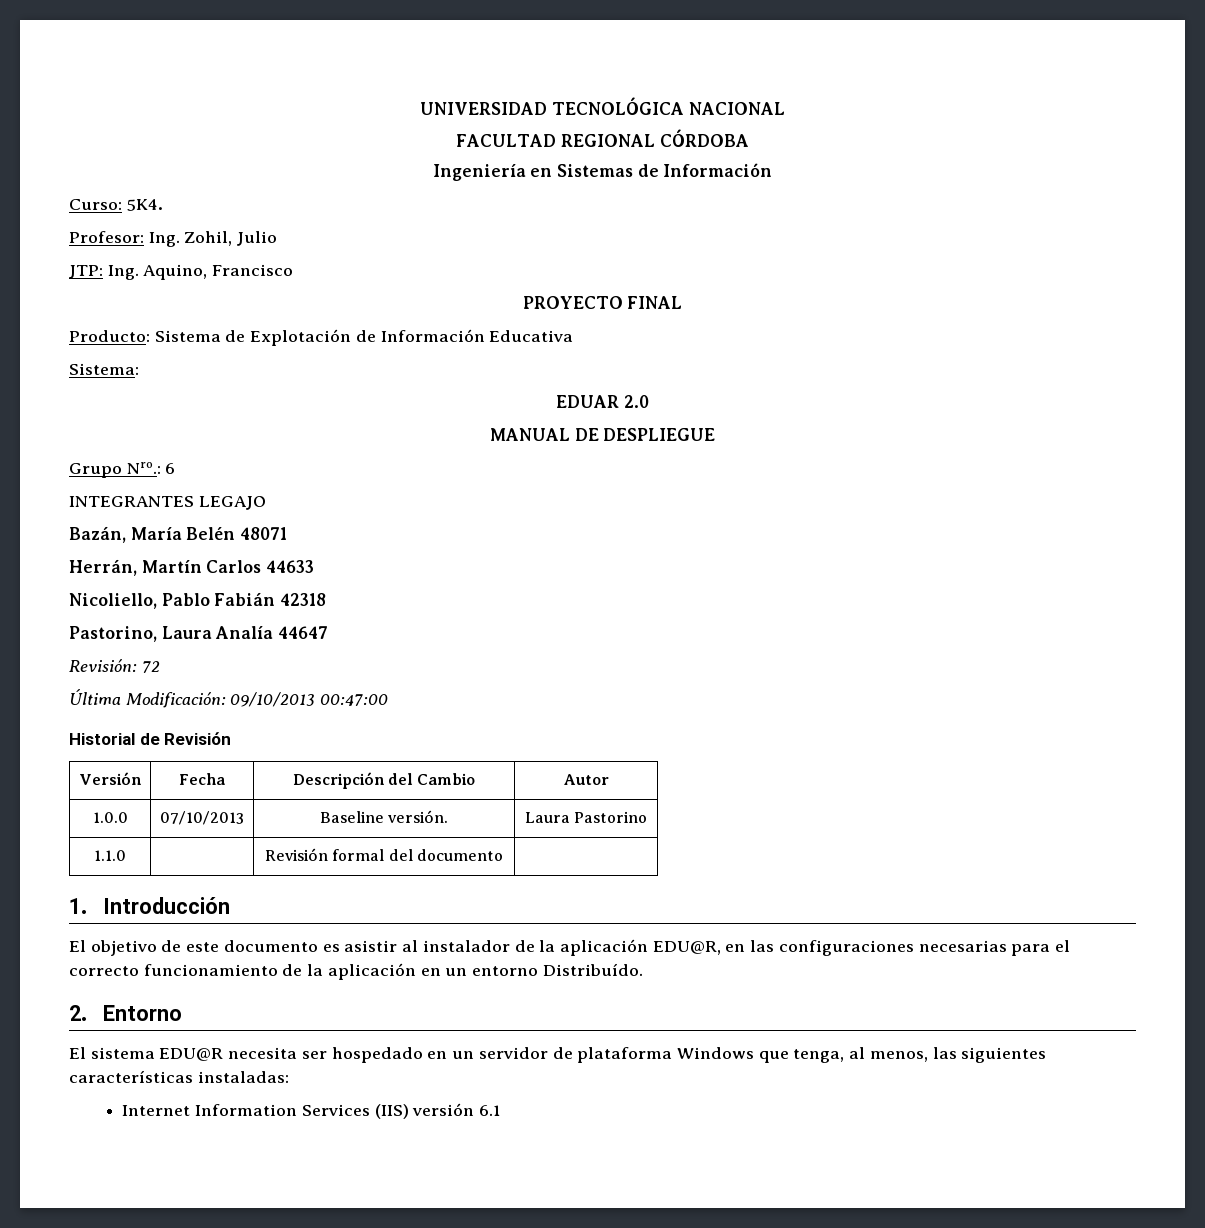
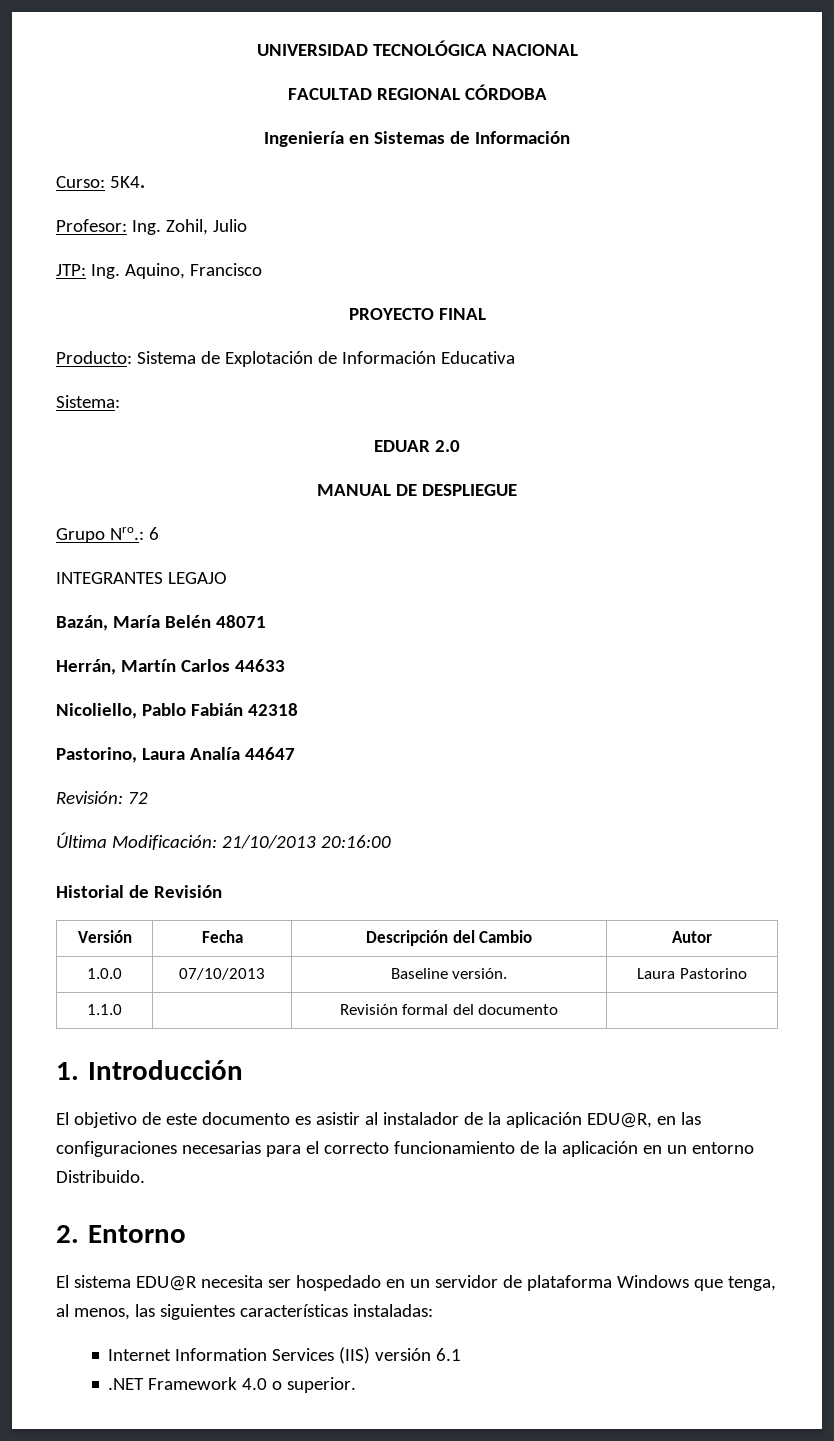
- Última Modificación: 09/10/2013 00:47:00
+ Última Modificación: 21/10/2013 20:16:00
- El objetivo de este documento es asistir al instalador de la aplicación EDU@R, en las configuraciones necesarias para el correcto funcionamiento de la aplicación en un entorno Distribuído.
+ El objetivo de este documento es asistir al instalador de la aplicación EDU@R, en las configuraciones necesarias para el correcto funcionamiento de la aplicación en un entorno Distribuido.
+ .NET Framework 4.0 o superior.

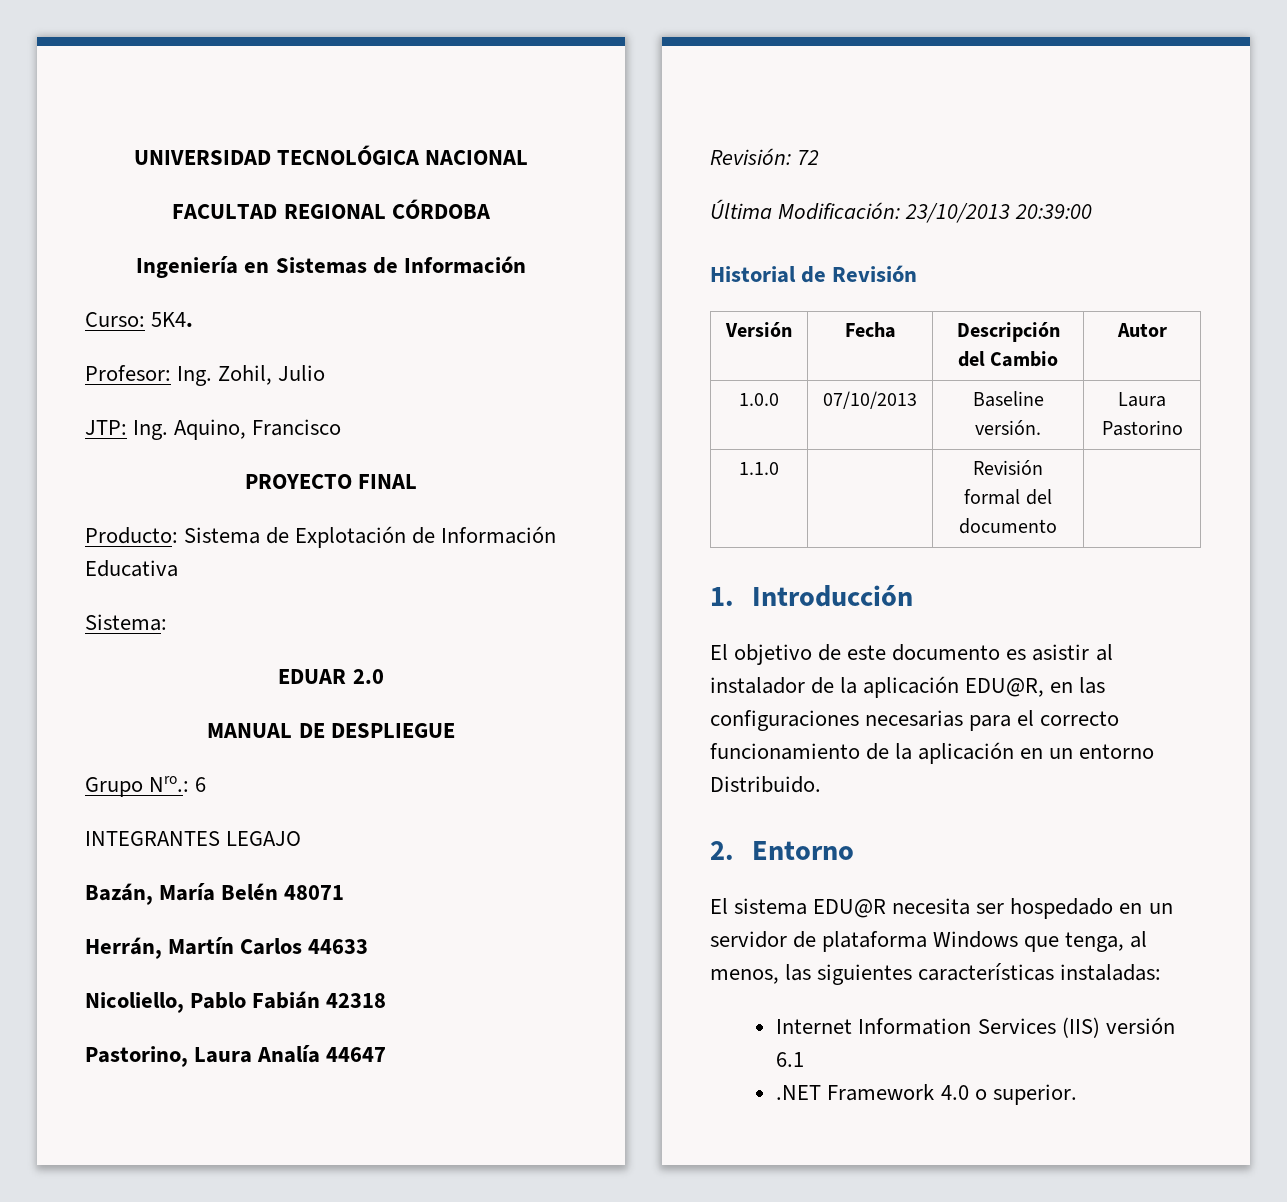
- Última Modificación: 21/10/2013 20:16:00
+ Última Modificación: 23/10/2013 20:39:00

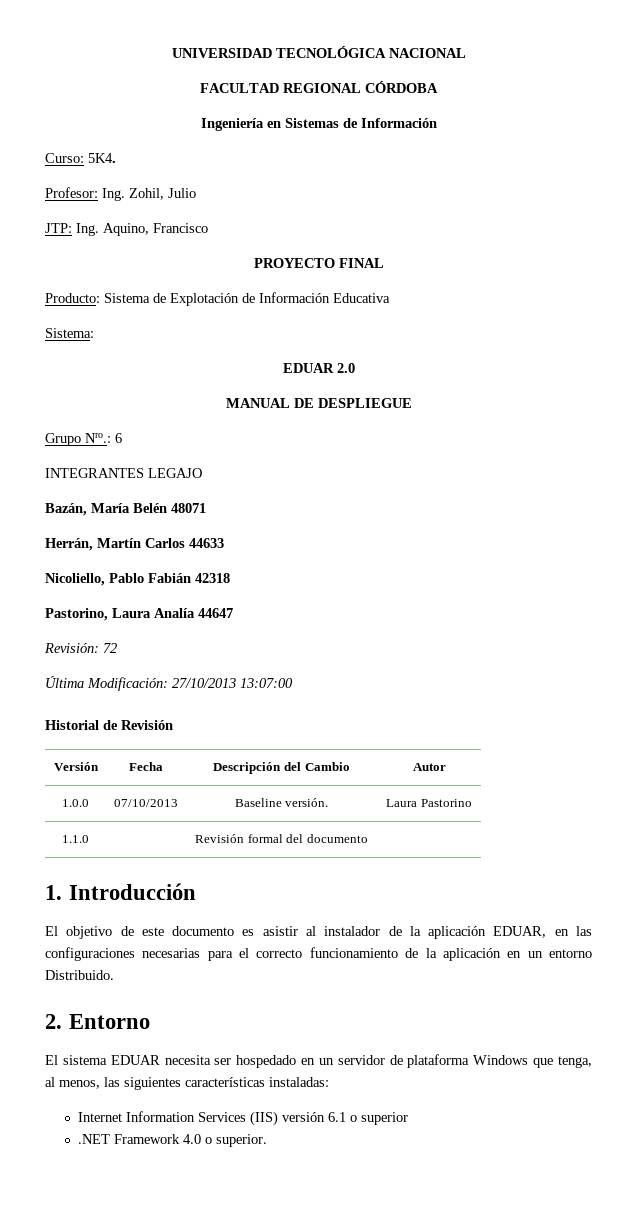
- Última Modificación: 23/10/2013 20:39:00
+ Última Modificación: 27/10/2013 13:07:00
- El objetivo de este documento es asistir al instalador de la aplicación EDU@R, en las configuraciones necesarias para el correcto funcionamiento de la aplicación en un entorno Distribuido.
+ El objetivo de este documento es asistir al instalador de la aplicación EDUAR, en las configuraciones necesarias para el correcto funcionamiento de la aplicación en un entorno Distribuido.
- El sistema EDU@R necesita ser hospedado en un servidor de plataforma Windows que tenga, al menos, las siguientes características instaladas:
+ El sistema EDUAR necesita ser hospedado en un servidor de plataforma Windows que tenga, al menos, las siguientes características instaladas:
- Internet Information Services (IIS) versión 6.1
+ Internet Information Services (IIS) versión 6.1 o superior

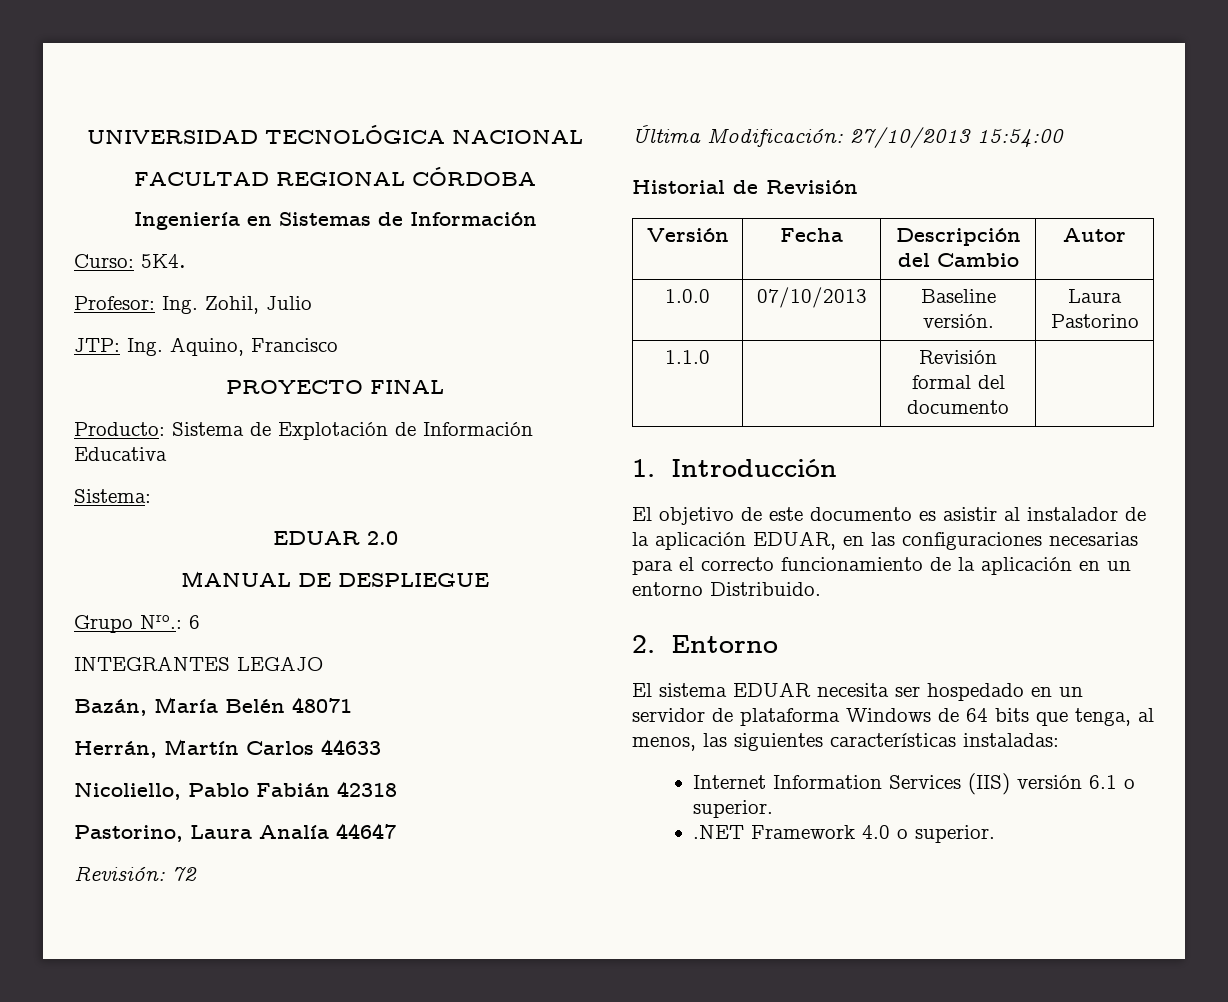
- Última Modificación: 27/10/2013 13:07:00
+ Última Modificación: 27/10/2013 15:54:00
- El sistema EDUAR necesita ser hospedado en un servidor de plataforma Windows que tenga, al menos, las siguientes características instaladas:
+ El sistema EDUAR necesita ser hospedado en un servidor de plataforma Windows de 64 bits que tenga, al menos, las siguientes características instaladas:
- Internet Information Services (IIS) versión 6.1 o superior
+ Internet Information Services (IIS) versión 6.1 o superior.

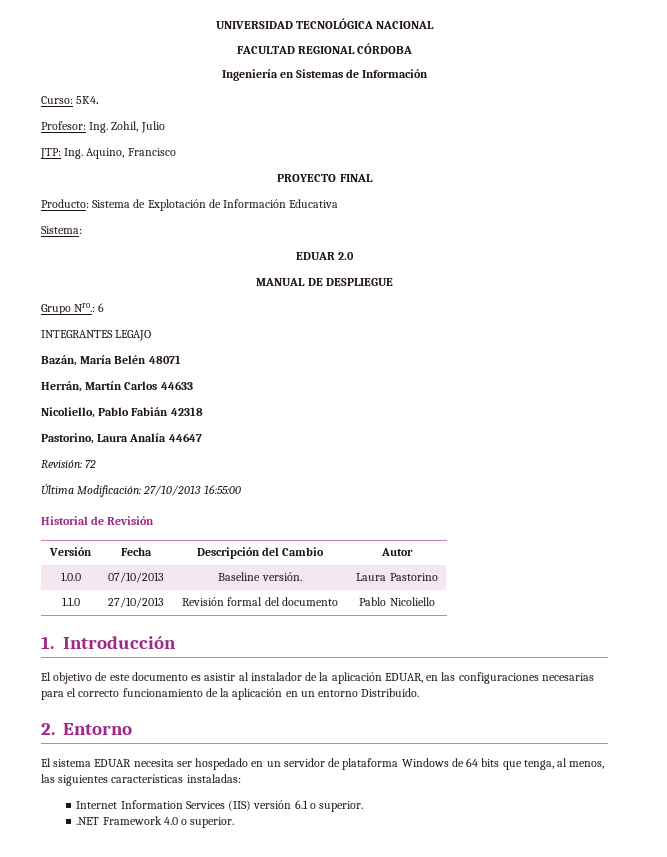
- Última Modificación: 27/10/2013 15:54:00
+ Última Modificación: 27/10/2013 16:55:00
- 1.1.0 | | Revisión formal del documento |
+ 1.1.0 | 27/10/2013 | Revisión formal del documento | Pablo Nicoliello

